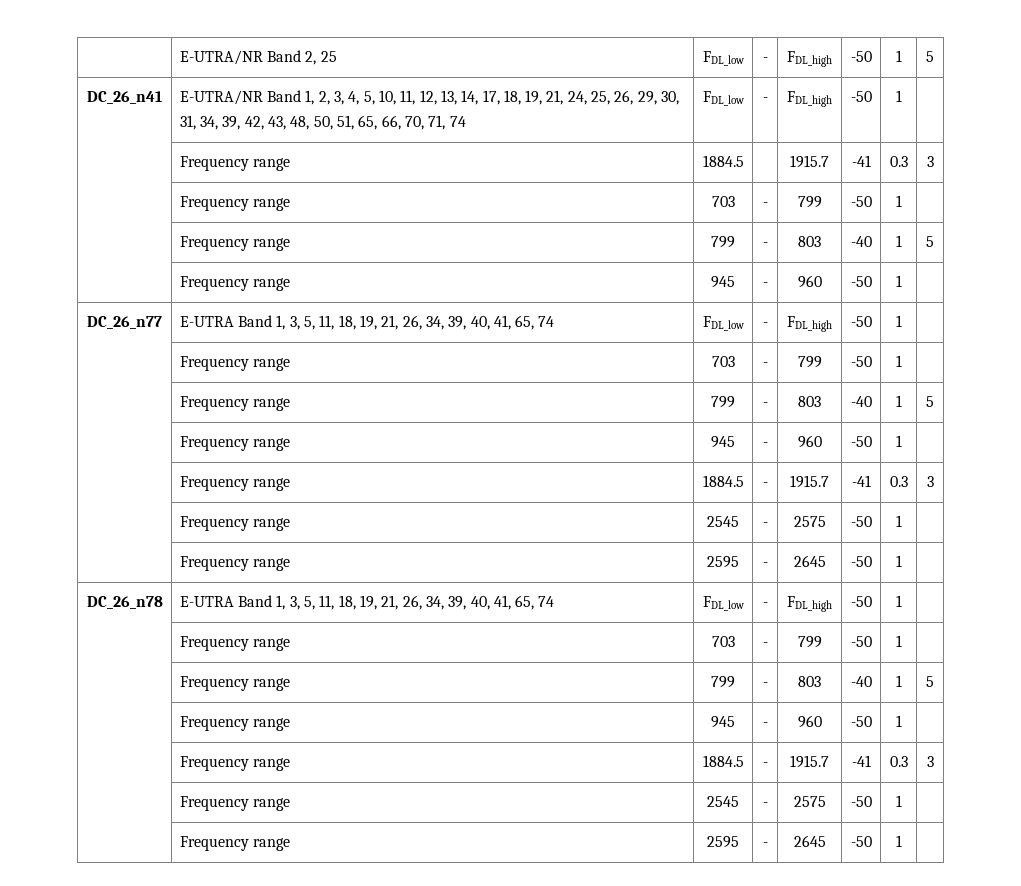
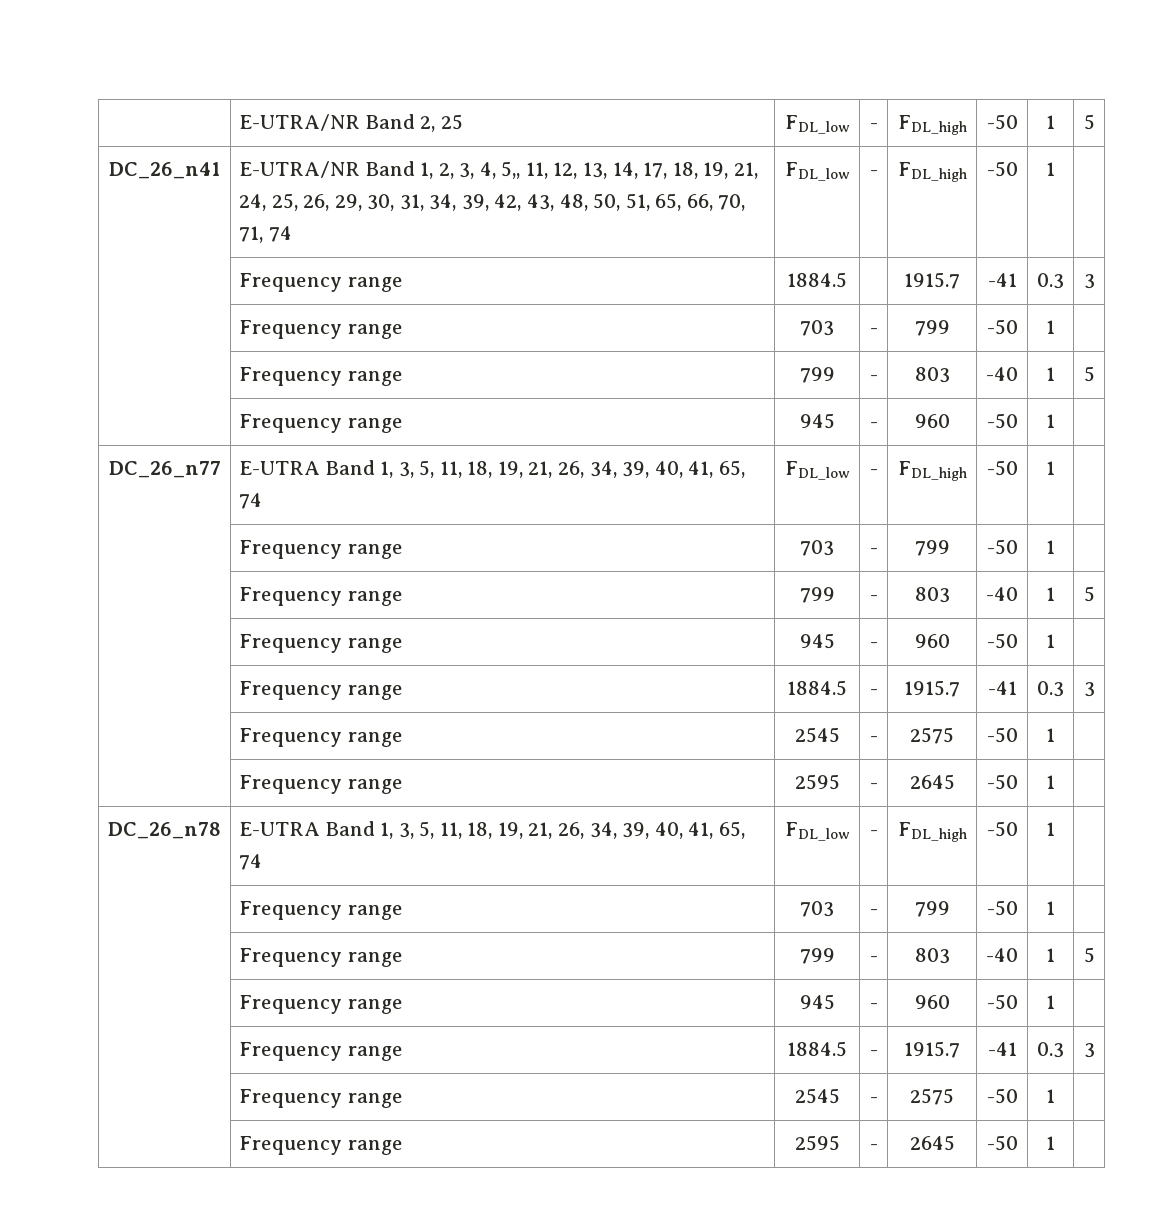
- DC_26_n41 | E-UTRA/NR Band 1, 2, 3, 4, 5, 10, 11, 12, 13, 14, 17, 18, 19, 21, 24, 25, 26, 29, 30, 31, 34, 39, 42, 43, 48, 50, 51, 65, 66, 70, 71, 74 | FDL_low | - | FDL_high | -50 | 1 |
+ DC_26_n41 | E-UTRA/NR Band 1, 2, 3, 4, 5,, 11, 12, 13, 14, 17, 18, 19, 21, 24, 25, 26, 29, 30, 31, 34, 39, 42, 43, 48, 50, 51, 65, 66, 70, 71, 74 | FDL_low | - | FDL_high | -50 | 1 |

